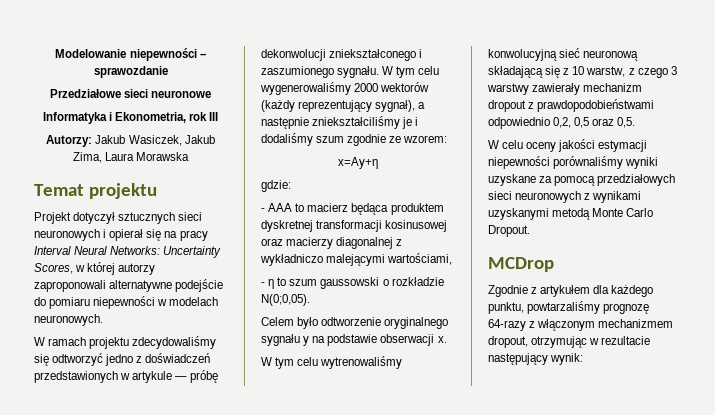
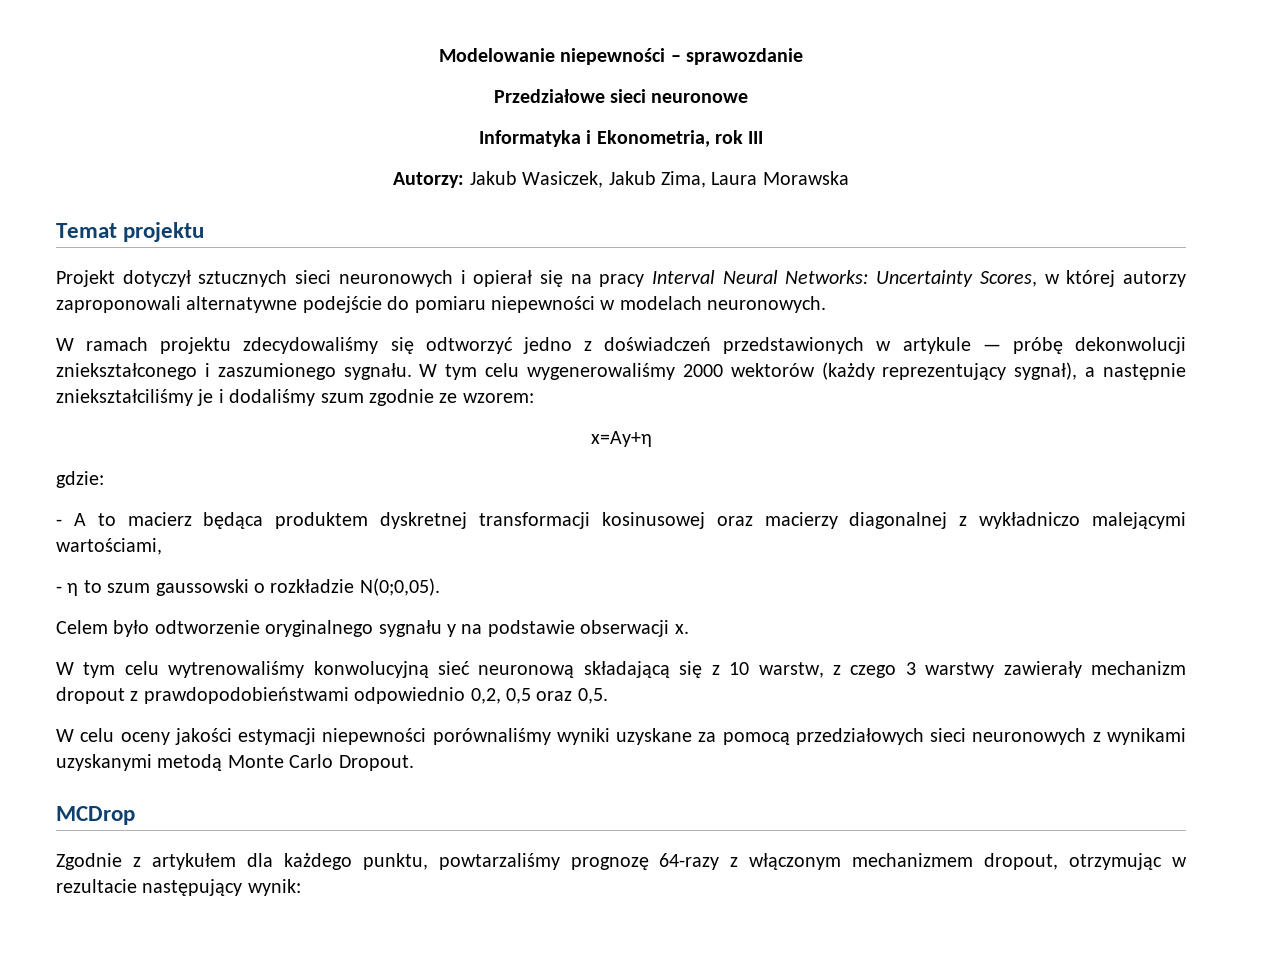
- - AAA to macierz będąca produktem dyskretnej transformacji kosinusowej oraz macierzy diagonalnej z wykładniczo malejącymi wartościami,
+ - A to macierz będąca produktem dyskretnej transformacji kosinusowej oraz macierzy diagonalnej z wykładniczo malejącymi wartościami,

